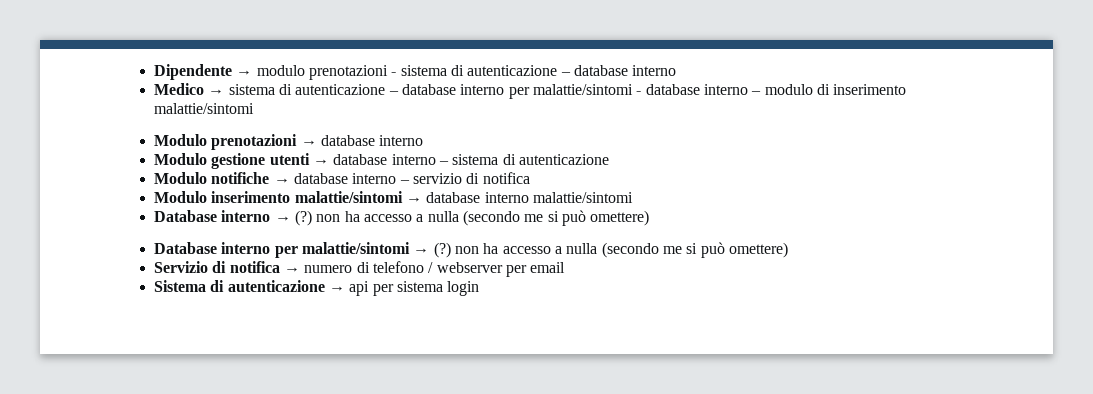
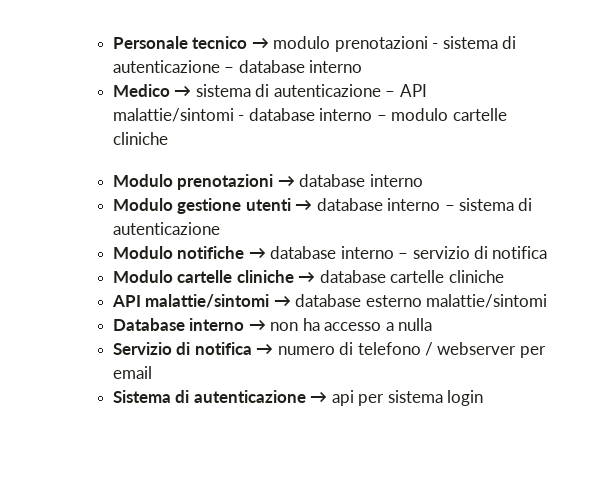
- Dipendente → modulo prenotazioni - sistema di autenticazione – database interno
+ Personale tecnico → modulo prenotazioni - sistema di autenticazione – database interno
- Medico → sistema di autenticazione – database interno per malattie/sintomi - database interno – modulo di inserimento malattie/sintomi
+ Medico → sistema di autenticazione – API malattie/sintomi - database interno – modulo cartelle cliniche
- Modulo inserimento malattie/sintomi → database interno malattie/sintomi
+ Modulo cartelle cliniche → database cartelle cliniche
+ API malattie/sintomi → database esterno malattie/sintomi
- Database interno → (?) non ha accesso a nulla (secondo me si può omettere)
- Database interno per malattie/sintomi → (?) non ha accesso a nulla (secondo me si può omettere)
+ Database interno → non ha accesso a nulla

